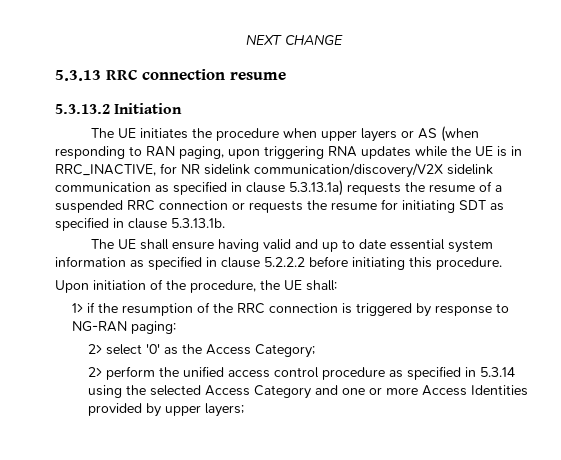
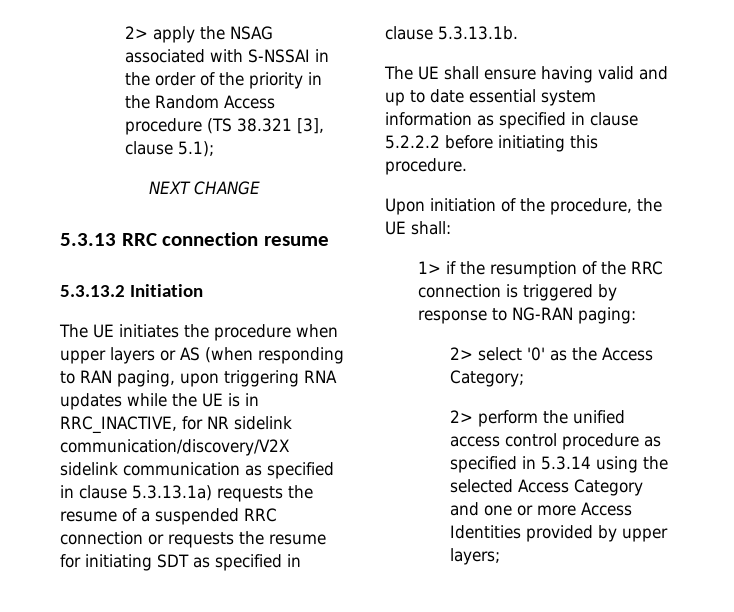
+ 2> apply the NSAG associated with S-NSSAI in the order of the priority in the Random Access procedure (TS 38.321 [3], clause 5.1);

